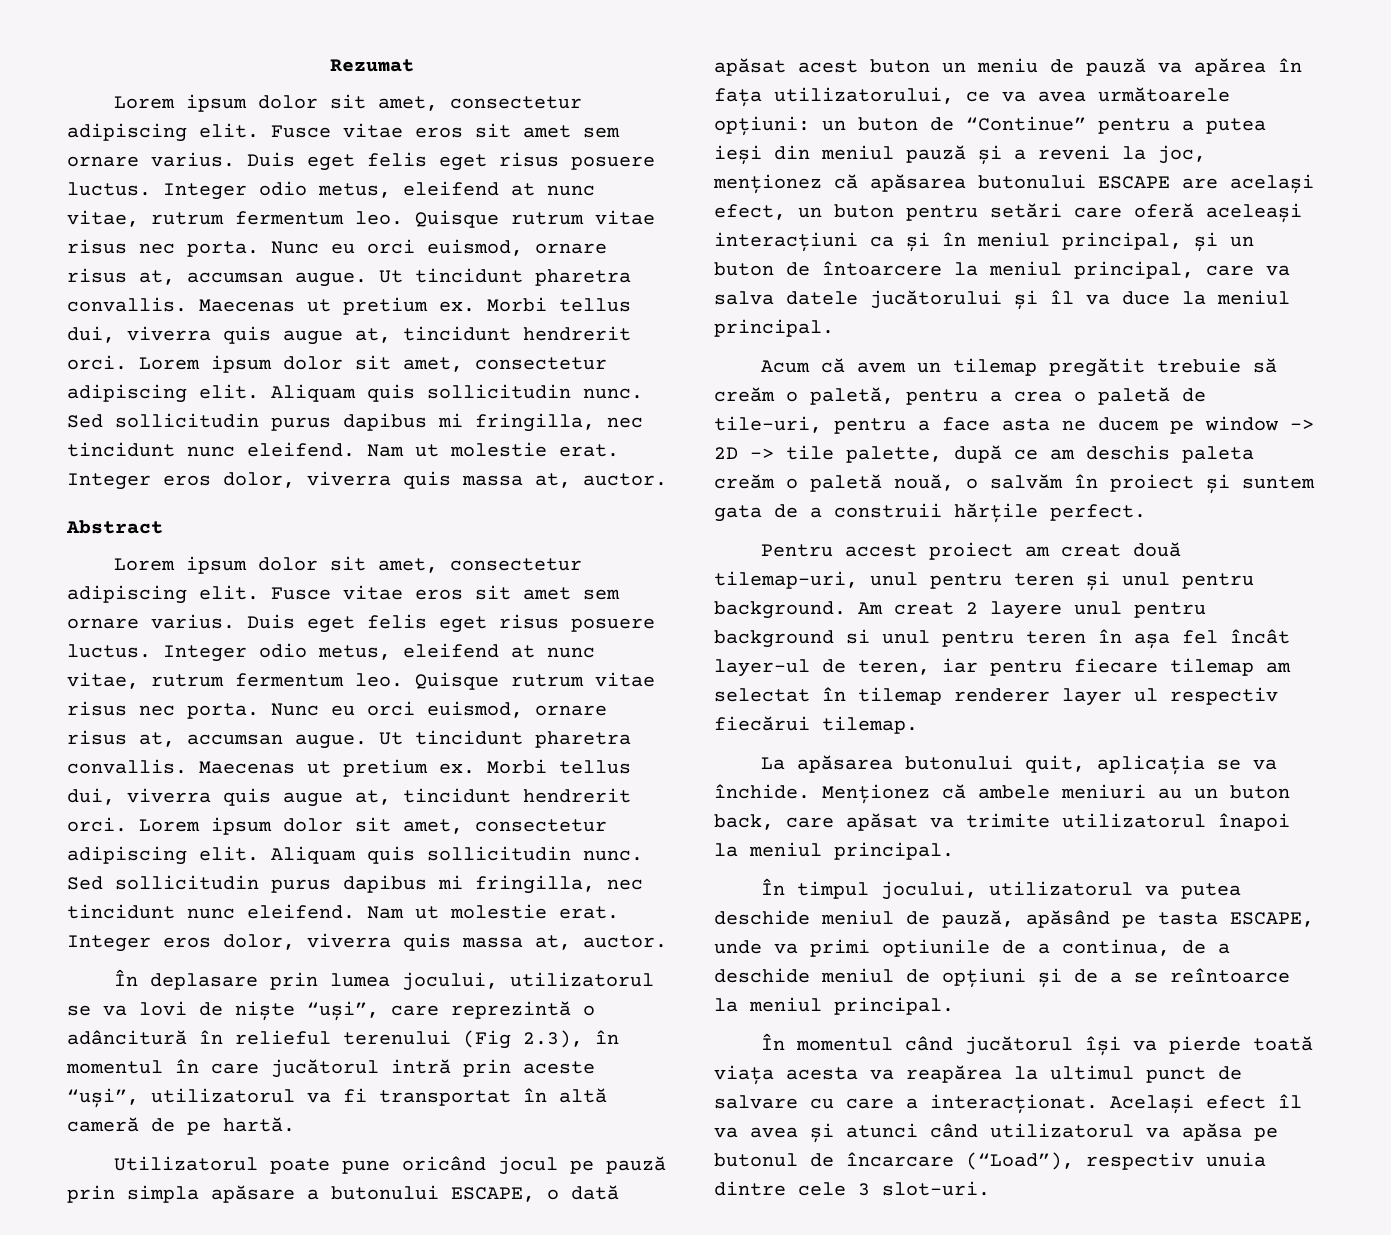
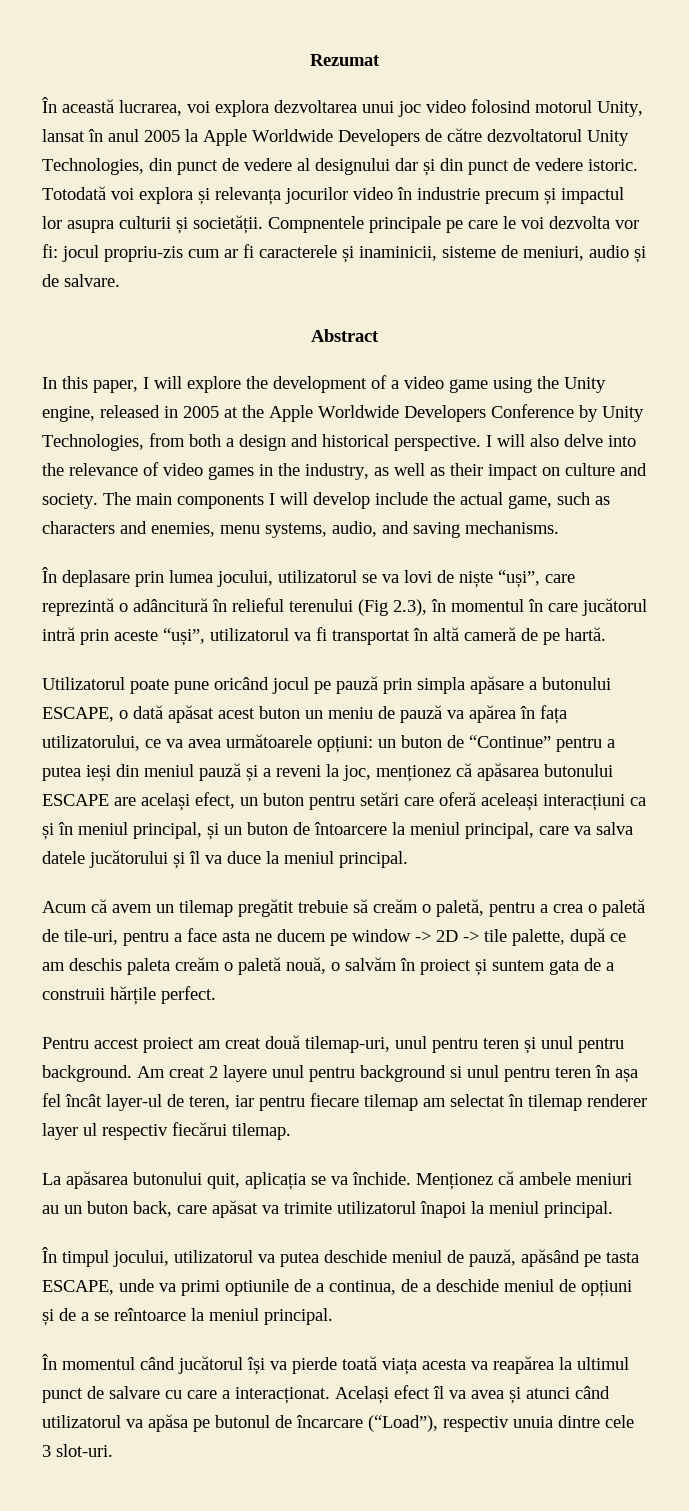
  Rezumat
- Lorem ipsum dolor sit amet, consectetur adipiscing elit. Fusce vitae eros sit amet sem ornare varius. Duis eget felis eget risus posuere luctus. Integer odio metus, eleifend at nunc vitae, rutrum fermentum leo. Quisque rutrum vitae risus nec porta. Nunc eu orci euismod, ornare risus at, accumsan augue. Ut tincidunt pharetra convallis. Maecenas ut pretium ex. Morbi tellus dui, viverra quis augue at, tincidunt hendrerit orci. Lorem ipsum dolor sit amet, consectetur adipiscing elit. Aliquam quis sollicitudin nunc. Sed sollicitudin purus dapibus mi fringilla, nec tincidunt nunc eleifend. Nam ut molestie erat. Integer eros dolor, viverra quis massa at, auctor.
+ În această lucrarea, voi explora dezvoltarea unui joc video folosind motorul Unity, lansat în anul 2005 la Apple Worldwide Developers de către dezvoltatorul Unity Technologies, din punct de vedere al designului dar și din punct de vedere istoric. Totodată voi explora și relevanța jocurilor video în industrie precum și impactul lor asupra culturii și societății. Compnentele principale pe care le voi dezvolta vor fi: jocul propriu-zis cum ar fi caracterele și inaminicii, sisteme de meniuri, audio și de salvare.
  Abstract
- Lorem ipsum dolor sit amet, consectetur adipiscing elit. Fusce vitae eros sit amet sem ornare varius. Duis eget felis eget risus posuere luctus. Integer odio metus, eleifend at nunc vitae, rutrum fermentum leo. Quisque rutrum vitae risus nec porta. Nunc eu orci euismod, ornare risus at, accumsan augue. Ut tincidunt pharetra convallis. Maecenas ut pretium ex. Morbi tellus dui, viverra quis augue at, tincidunt hendrerit orci. Lorem ipsum dolor sit amet, consectetur adipiscing elit. Aliquam quis sollicitudin nunc. Sed sollicitudin purus dapibus mi fringilla, nec tincidunt nunc eleifend. Nam ut molestie erat. Integer eros dolor, viverra quis massa at, auctor.
+ In this paper, I will explore the development of a video game using the Unity engine, released in 2005 at the Apple Worldwide Developers Conference by Unity Technologies, from both a design and historical perspective. I will also delve into the relevance of video games in the industry, as well as their impact on culture and society. The main components I will develop include the actual game, such as characters and enemies, menu systems, audio, and saving mechanisms.

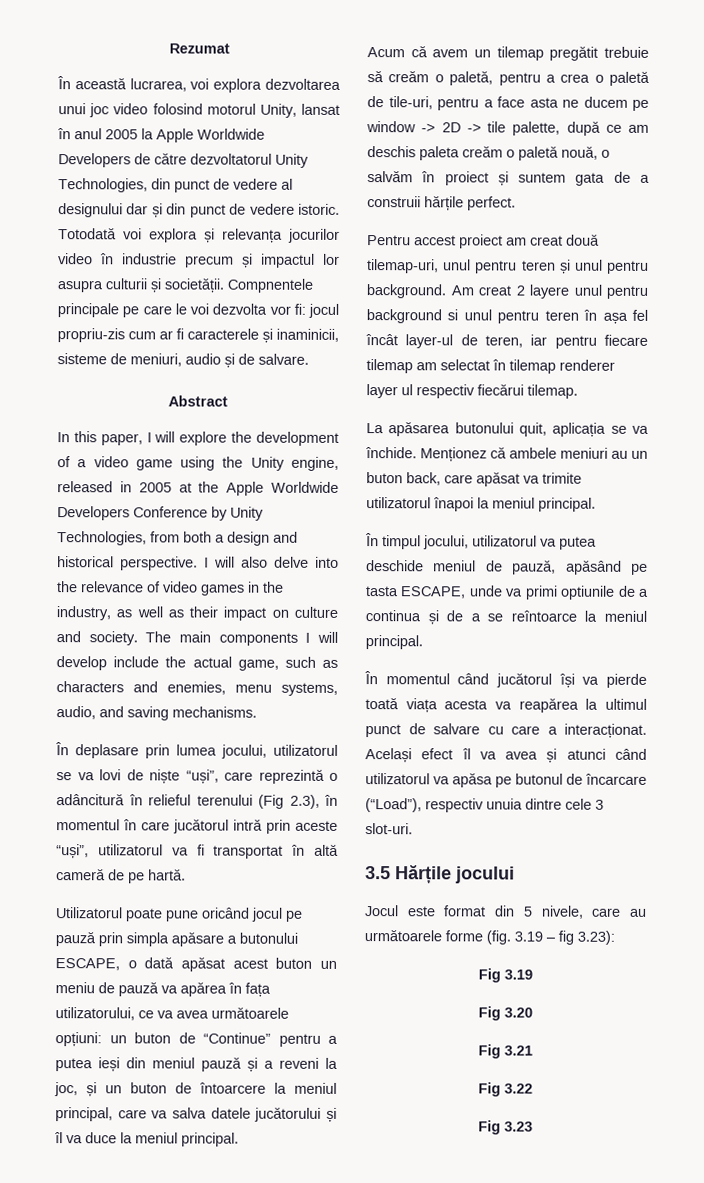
- un buton de “Continue” pentru a putea ieși din meniul pauză și a reveni la joc, menționez că apăsarea butonului ESCAPE are același efect, un buton pentru setări care oferă aceleași interacțiuni ca și în meniul principal, și un buton de întoarcere la meniul principal, care va salva datele jucătorului și îl va duce la meniul principal.
+ un buton de “Continue” pentru a putea ieși din meniul pauză și a reveni la joc, și un buton de întoarcere la meniul principal, care va salva datele jucătorului și îl va duce la meniul principal.
- În timpul jocului, utilizatorul va putea deschide meniul de pauză, apăsând pe tasta ESCAPE, unde va primi optiunile de a continua, de a deschide meniul de opțiuni și de a se reîntoarce la meniul principal.
+ În timpul jocului, utilizatorul va putea deschide meniul de pauză, apăsând pe tasta ESCAPE, unde va primi optiunile de a continua și de a se reîntoarce la meniul principal.
+ 3.5 Hărțile jocului
+ Jocul este format din 5 nivele, care au următoarele forme (fig. 3.19 – fig 3.23):
+ Fig 3.19
+ Fig 3.20
+ Fig 3.21
+ Fig 3.22
+ Fig 3.23

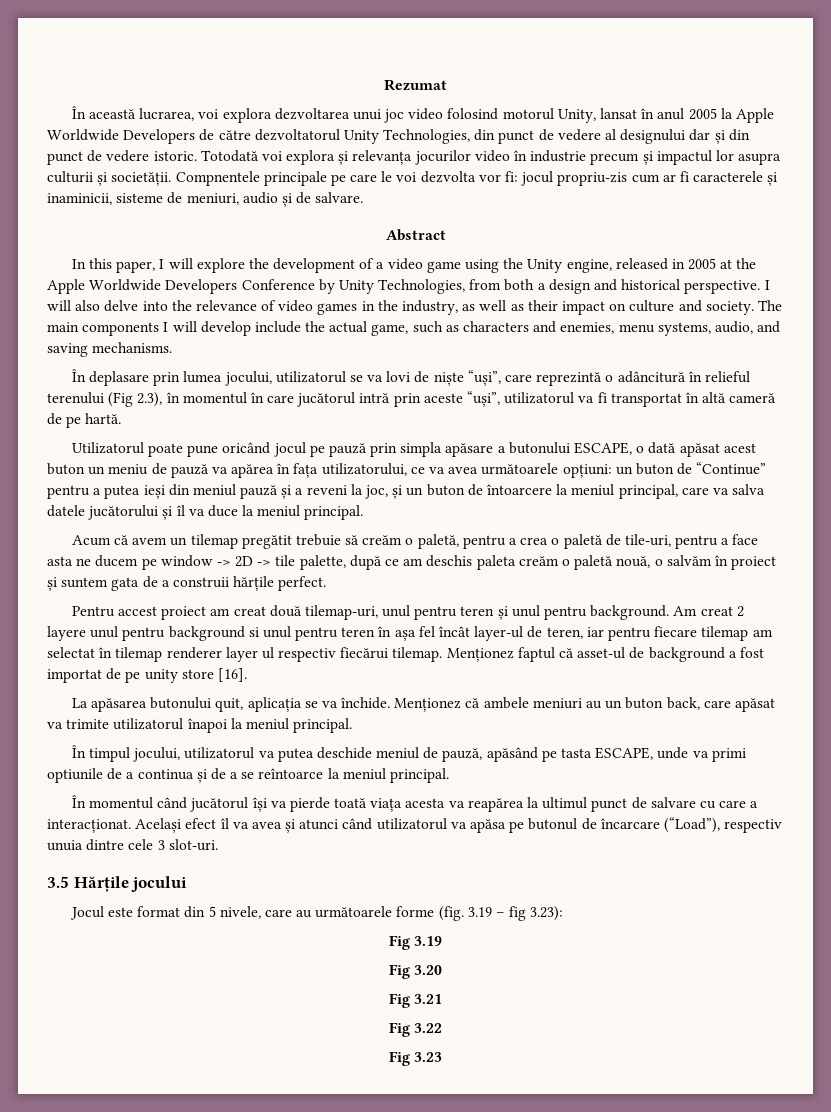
+ Menționez faptul că asset-ul de background a fost importat de pe unity store [16].

